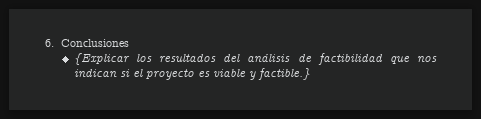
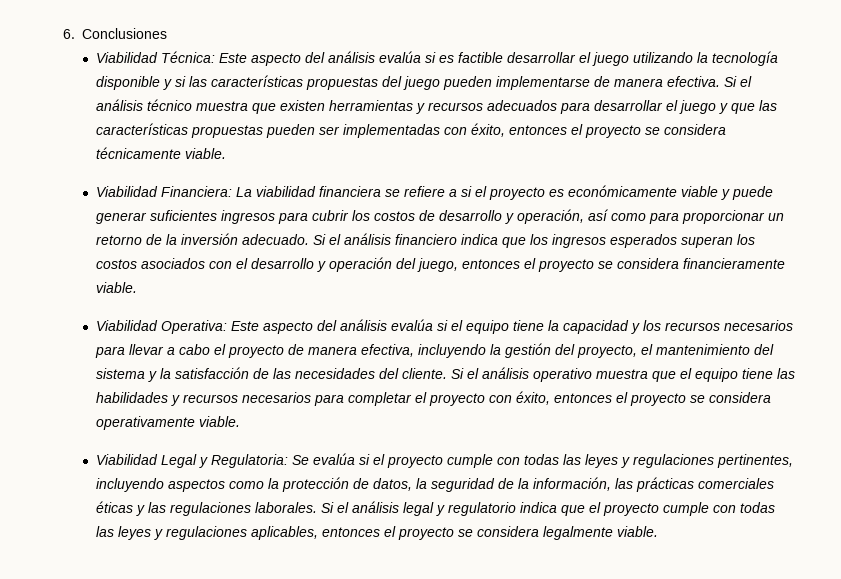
- {Explicar los resultados del análisis de factibilidad que nos indican si el proyecto es viable y factible.}
+ Viabilidad Técnica: Este aspecto del análisis evalúa si es factible desarrollar el juego utilizando la tecnología disponible y si las características propuestas del juego pueden implementarse de manera efectiva. Si el análisis técnico muestra que existen herramientas y recursos adecuados para desarrollar el juego y que las características propuestas pueden ser implementadas con éxito, entonces el proyecto se considera técnicamente viable.
+ Viabilidad Financiera: La viabilidad financiera se refiere a si el proyecto es económicamente viable y puede generar suficientes ingresos para cubrir los costos de desarrollo y operación, así como para proporcionar un retorno de la inversión adecuado. Si el análisis financiero indica que los ingresos esperados superan los costos asociados con el desarrollo y operación del juego, entonces el proyecto se considera financieramente viable.
+ Viabilidad Operativa: Este aspecto del análisis evalúa si el equipo tiene la capacidad y los recursos necesarios para llevar a cabo el proyecto de manera efectiva, incluyendo la gestión del proyecto, el mantenimiento del sistema y la satisfacción de las necesidades del cliente. Si el análisis operativo muestra que el equipo tiene las habilidades y recursos necesarios para completar el proyecto con éxito, entonces el proyecto se considera operativamente viable.
+ Viabilidad Legal y Regulatoria: Se evalúa si el proyecto cumple con todas las leyes y regulaciones pertinentes, incluyendo aspectos como la protección de datos, la seguridad de la información, las prácticas comerciales éticas y las regulaciones laborales. Si el análisis legal y regulatorio indica que el proyecto cumple con todas las leyes y regulaciones aplicables, entonces el proyecto se considera legalmente viable.

